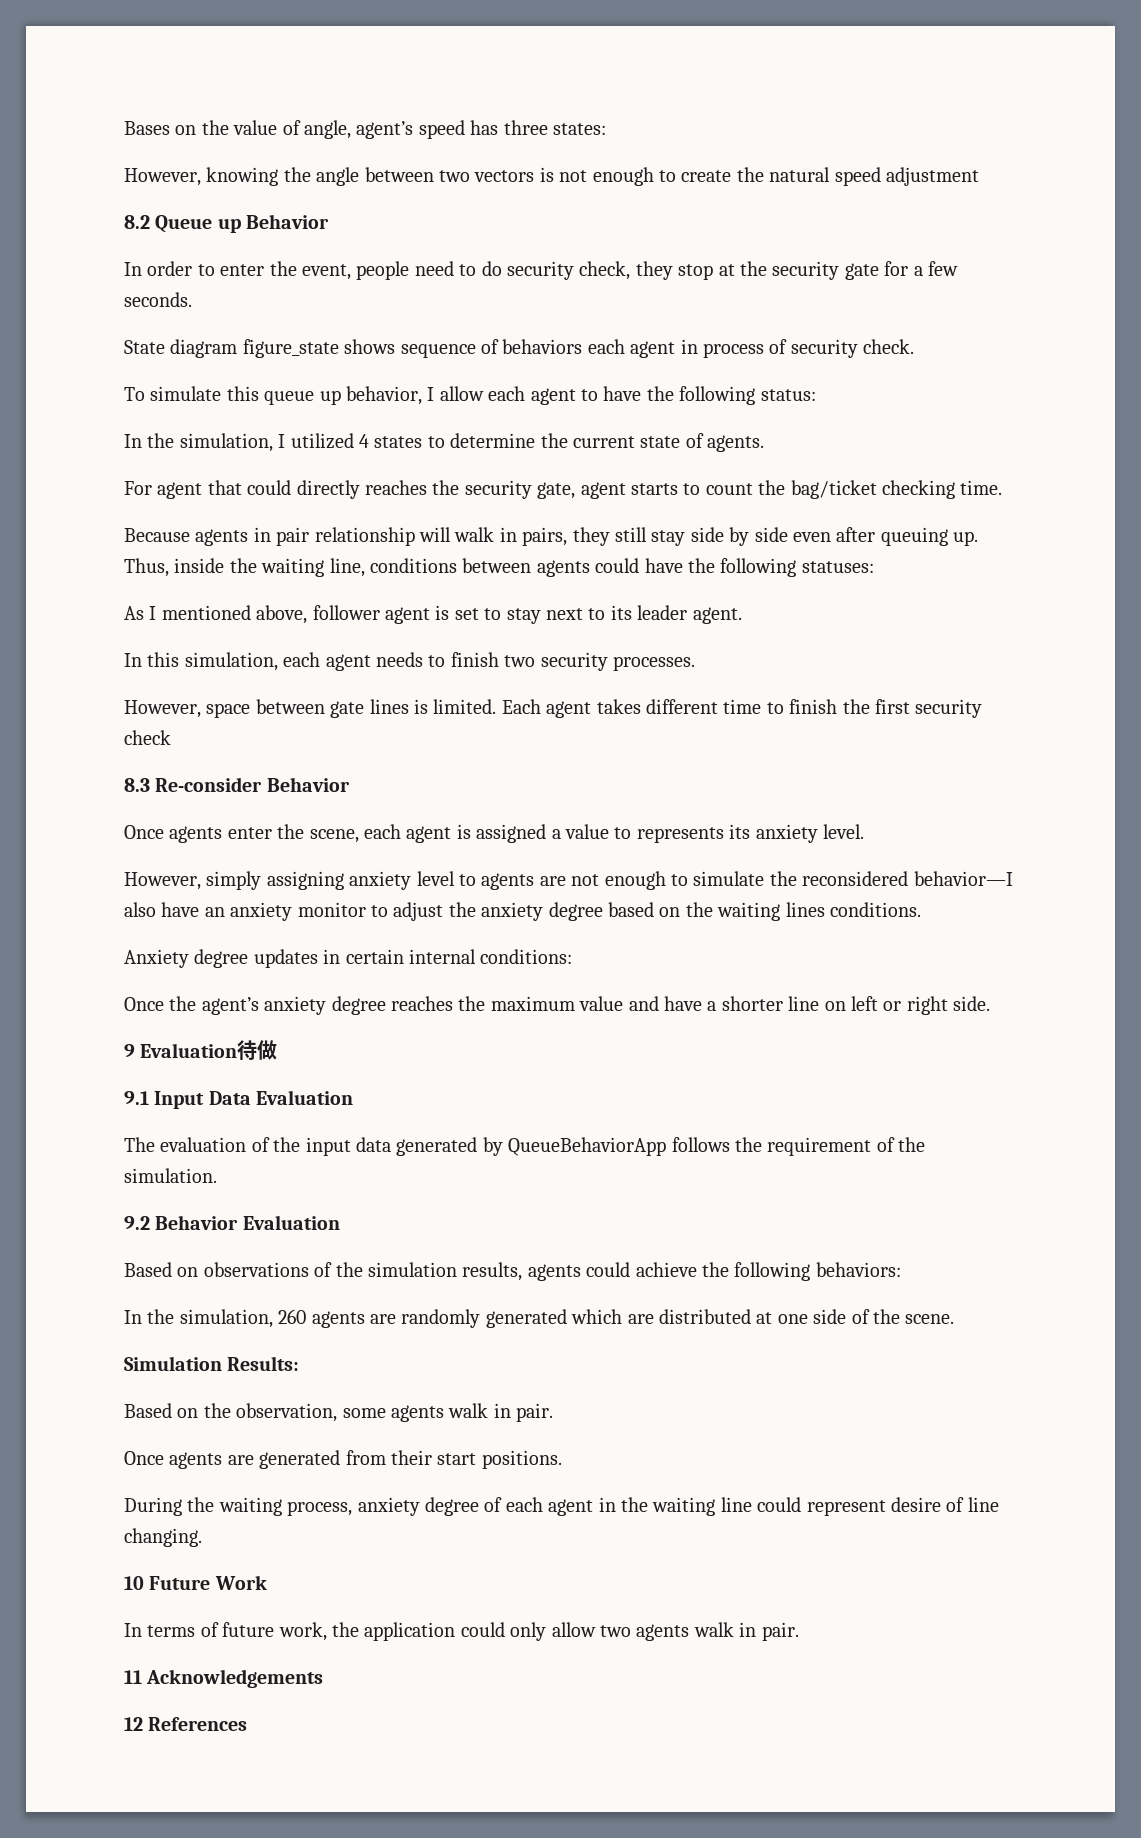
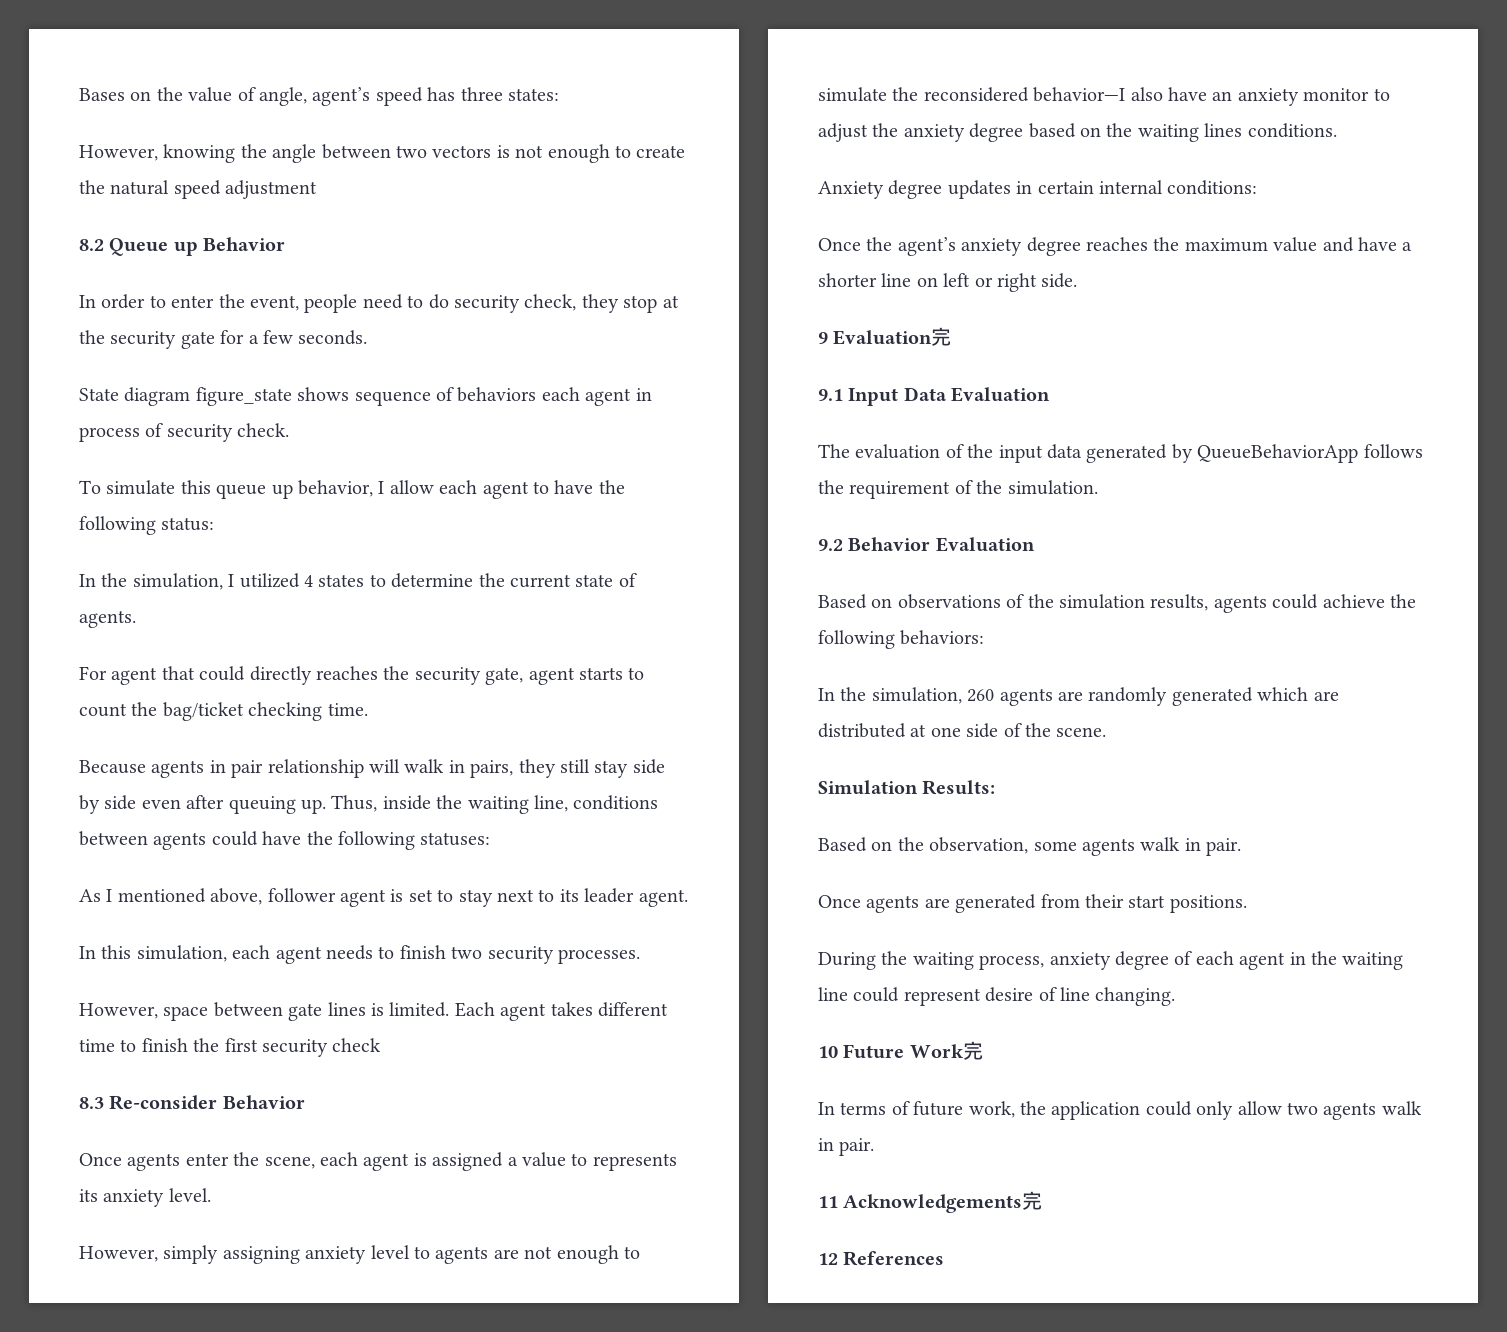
- 9 Evaluation待做
+ 9 Evaluation完
- 10 Future Work
+ 10 Future Work完
- 11 Acknowledgements
+ 11 Acknowledgements完

